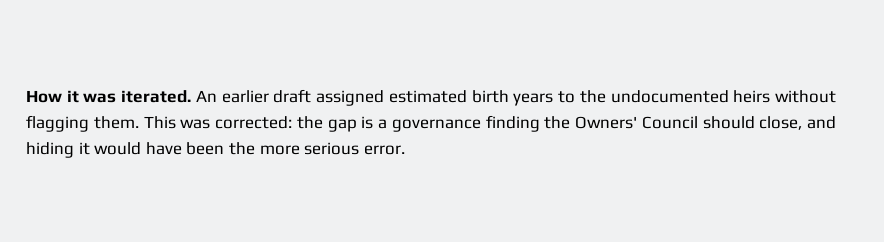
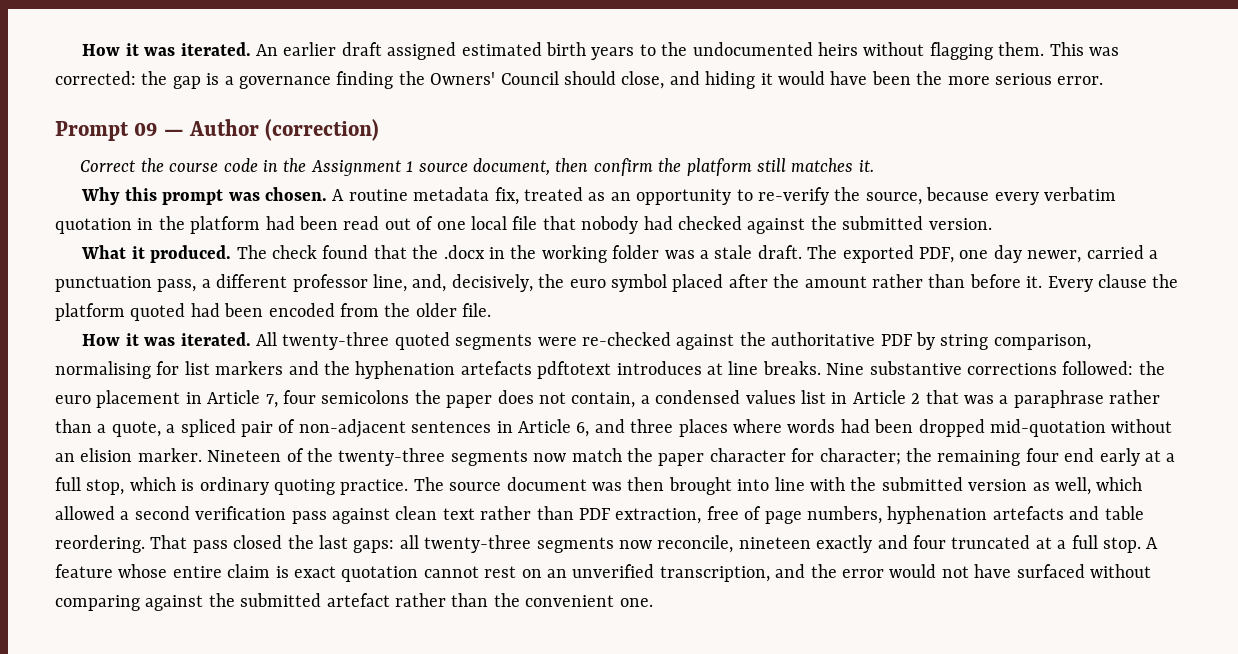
+ Prompt 09 — Author (correction)
+ Correct the course code in the Assignment 1 source document, then confirm the platform still matches it.
+ Why this prompt was chosen. A routine metadata fix, treated as an opportunity to re-verify the source, because every verbatim quotation in the platform had been read out of one local file that nobody had checked against the submitted version.
+ What it produced. The check found that the .docx in the working folder was a stale draft. The exported PDF, one day newer, carried a punctuation pass, a different professor line, and, decisively, the euro symbol placed after the amount rather than before it. Every clause the platform quoted had been encoded from the older file.
+ How it was iterated. All twenty-three quoted segments were re-checked against the authoritative PDF by string comparison, normalising for list markers and the hyphenation artefacts pdftotext introduces at line breaks. Nine substantive corrections followed: the euro placement in Article 7, four semicolons the paper does not contain, a condensed values list in Article 2 that was a paraphrase rather than a quote, a spliced pair of non-adjacent sentences in Article 6, and three places where words had been dropped mid-quotation without an elision marker. Nineteen of the twenty-three segments now match the paper character for character; the remaining four end early at a full stop, which is ordinary quoting practice. The source document was then brought into line with the submitted version as well, which allowed a second verification pass against clean text rather than PDF extraction, free of page numbers, hyphenation artefacts and table reordering. That pass closed the last gaps: all twenty-three segments now reconcile, nineteen exactly and four truncated at a full stop. A feature whose entire claim is exact quotation cannot rest on an unverified transcription, and the error would not have surfaced without comparing against the submitted artefact rather than the convenient one.

